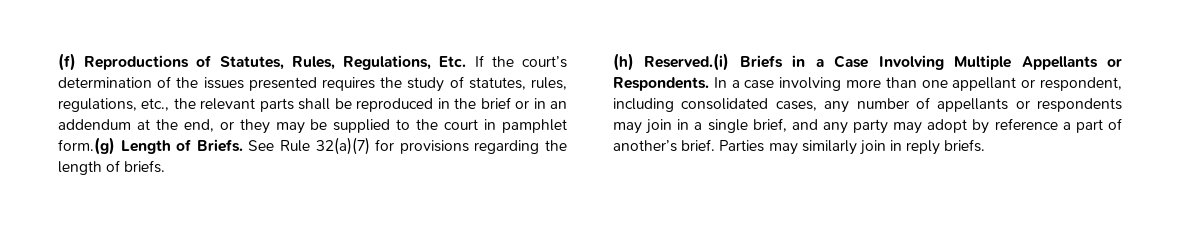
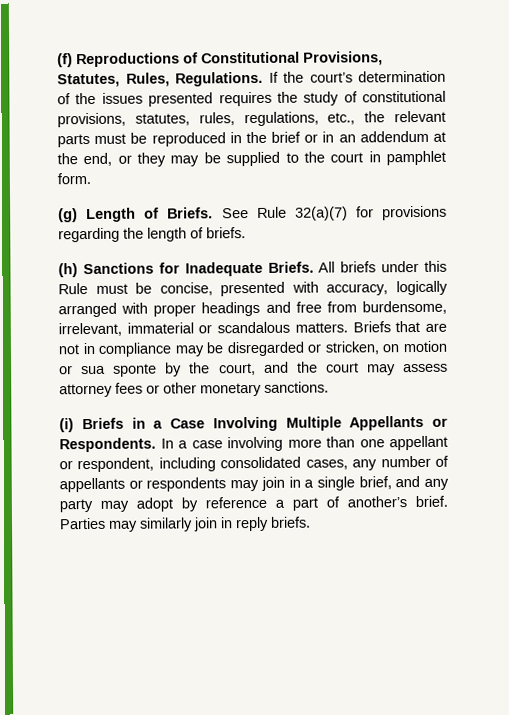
- (f) Reproductions of Statutes, Rules, Regulations, Etc. If the court’s determination of the issues presented requires the study of statutes, rules, regulations, etc., the relevant parts shall be reproduced in the brief or in an addendum at the end, or they may be supplied to the court in pamphlet form.(g) Length of Briefs.
+ (f) Reproductions of Constitutional Provisions, Statutes, Rules, Regulations. If the court’s determination of the issues presented requires the study of constitutional provisions, statutes, rules, regulations, etc., the relevant parts must be reproduced in the brief or in an addendum at the end, or they may be supplied to the court in pamphlet form.
+ (g) Length of Briefs.
- (h) Reserved.(i) Briefs in a Case Involving Multiple Appellants or Respondents.
+ (h) Sanctions for Inadequate Briefs. All briefs under this Rule must be concise, presented with accuracy, logically arranged with proper headings and free from burdensome, irrelevant, immaterial or scandalous matters. Briefs that are not in compliance may be disregarded or stricken, on motion or sua sponte by the court, and the court may assess attorney fees or other monetary sanctions.
+ (i) Briefs in a Case Involving Multiple Appellants or Respondents.

